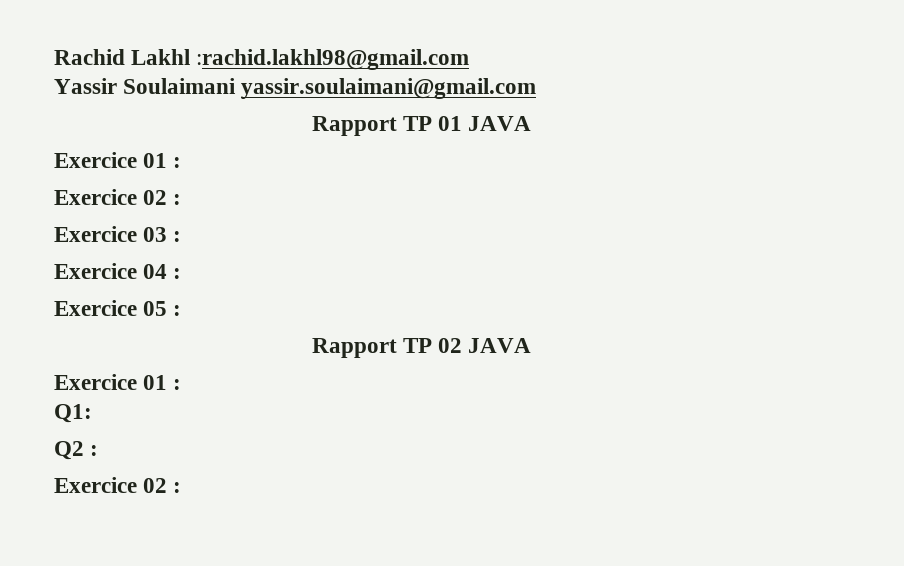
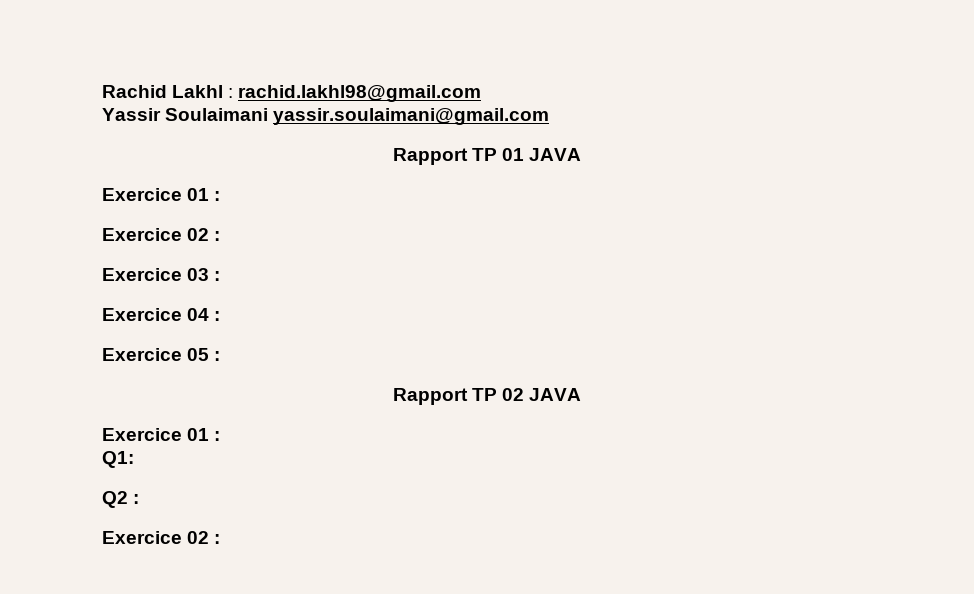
- Rachid Lakhl :rachid.lakhl98@gmail.com
+ Rachid Lakhl : rachid.lakhl98@gmail.com

